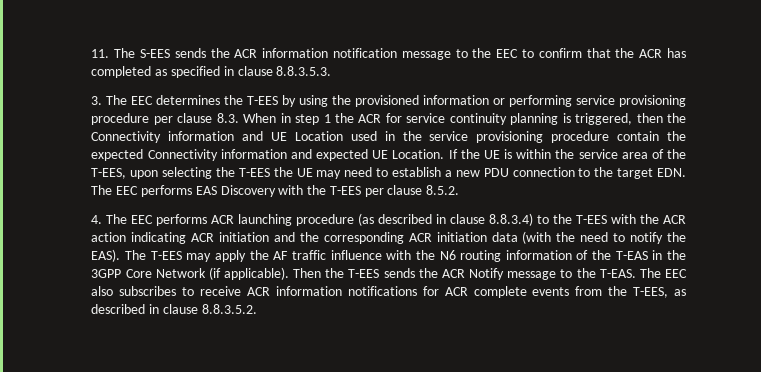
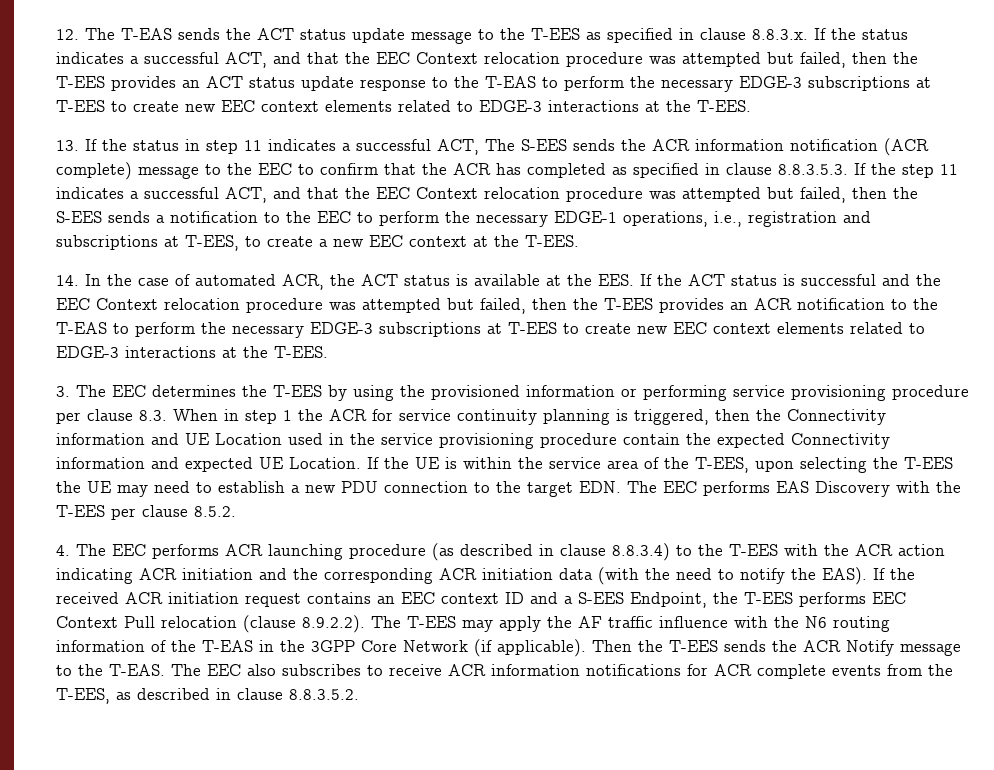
- 11. The S-EES sends the ACR information notification message to the EEC to confirm that the ACR has completed as specified in clause 8.8.3.5.3.
+ 12. The T-EAS sends the ACT status update message to the T-EES as specified in clause 8.8.3.x. If the status indicates a successful ACT, and that the EEC Context relocation procedure was attempted but failed, then the T-EES provides an ACT status update response to the T-EAS to perform the necessary EDGE-3 subscriptions at T-EES to create new EEC context elements related to EDGE-3 interactions at the T-EES.
+ 13. If the status in step 11 indicates a successful ACT, The S-EES sends the ACR information notification (ACR complete) message to the EEC to confirm that the ACR has completed as specified in clause 8.8.3.5.3. If the step 11 indicates a successful ACT, and that the EEC Context relocation procedure was attempted but failed, then the S-EES sends a notification to the EEC to perform the necessary EDGE-1 operations, i.e., registration and subscriptions at T-EES, to create a new EEC context at the T-EES.
+ 14. In the case of automated ACR, the ACT status is available at the EES. If the ACT status is successful and the EEC Context relocation procedure was attempted but failed, then the T-EES provides an ACR notification to the T-EAS to perform the necessary EDGE-3 subscriptions at T-EES to create new EEC context elements related to EDGE-3 interactions at the T-EES.
- The T-EES may apply the AF traffic influence with the N6 routing information of the T-EAS in the 3GPP Core Network (if applicable).
+ If the received ACR initiation request contains an EEC context ID and a S-EES Endpoint, the T-EES performs EEC Context Pull relocation (clause 8.9.2.2). The T-EES may apply the AF traffic influence with the N6 routing information of the T-EAS in the 3GPP Core Network (if applicable).

